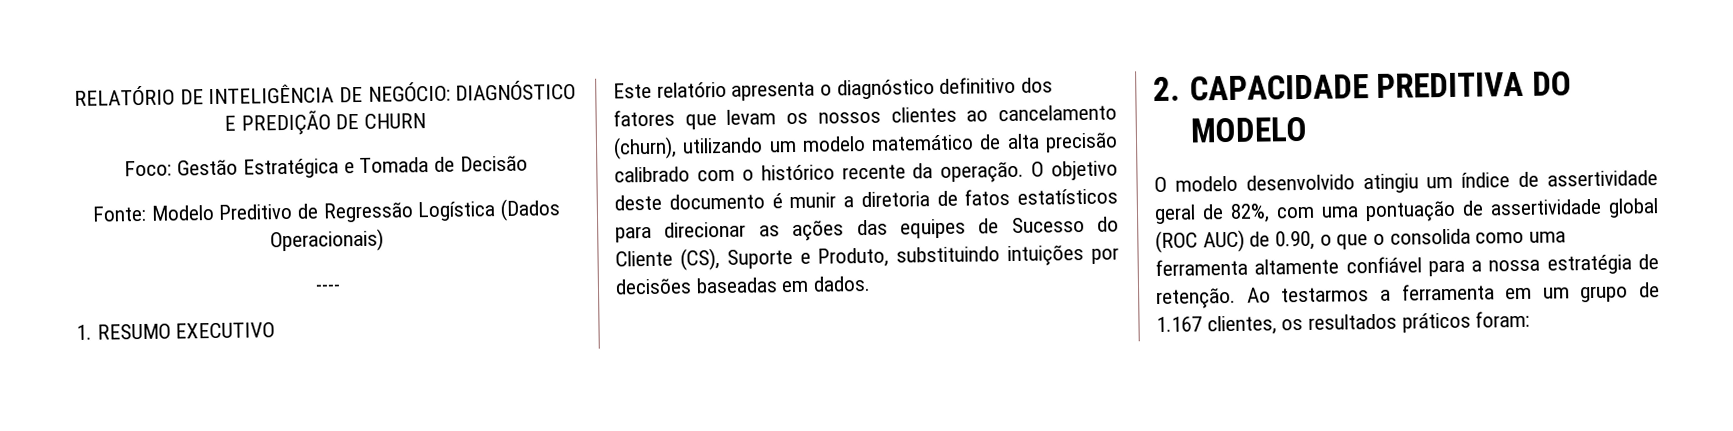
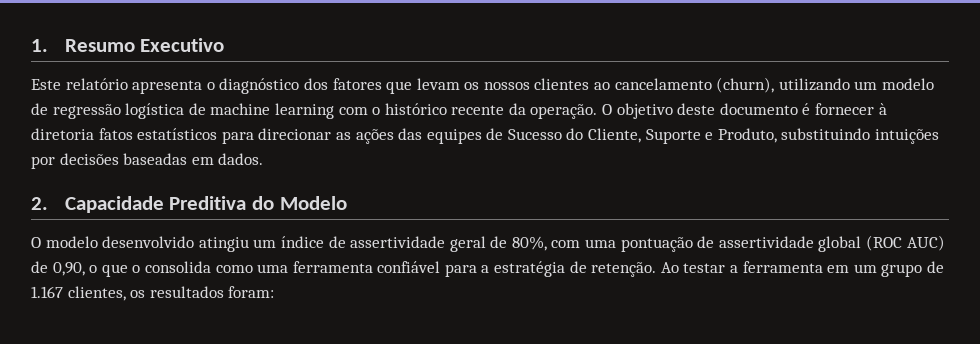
- RELATÓRIO DE INTELIGÊNCIA DE NEGÓCIO: DIAGNÓSTICO E PREDIÇÃO DE CHURN
- Foco: Gestão Estratégica e Tomada de Decisão
- Fonte: Modelo Preditivo de Regressão Logística (Dados Operacionais)
- ----
- 1. RESUMO EXECUTIVO
+ 1. Resumo Executivo
- Este relatório apresenta o diagnóstico definitivo dos fatores que levam os nossos clientes ao cancelamento (churn), utilizando um modelo matemático de alta precisão calibrado com o histórico recente da operação.
+ Este relatório apresenta o diagnóstico dos fatores que levam os nossos clientes ao cancelamento (churn), utilizando um modelo de regressão logística de machine learning com o histórico recente da operação.
- O objetivo deste documento é munir a diretoria de fatos estatísticos para direcionar as ações das equipes de Sucesso do Cliente (CS), Suporte e Produto, substituindo intuições por decisões baseadas em dados.
+ O objetivo deste documento é fornecer à diretoria fatos estatísticos para direcionar as ações das equipes de Sucesso do Cliente, Suporte e Produto, substituindo intuições por decisões baseadas em dados.
- 2. CAPACIDADE PREDITIVA DO MODELO
+ 2. Capacidade Preditiva do Modelo
- O modelo desenvolvido atingiu um índice de assertividade geral de 82%, com uma pontuação de assertividade global (ROC AUC) de 0.90, o que o consolida como uma ferramenta altamente confiável para a nossa estratégia de retenção.
+ O modelo desenvolvido atingiu um índice de assertividade geral de 80%, com uma pontuação de assertividade global (ROC AUC) de 0,90, o que o consolida como uma ferramenta confiável para a estratégia de retenção.
- Ao testarmos a ferramenta em um grupo de 1.167 clientes, os resultados práticos foram:
+ Ao testar a ferramenta em um grupo de 1.167 clientes, os resultados foram:

